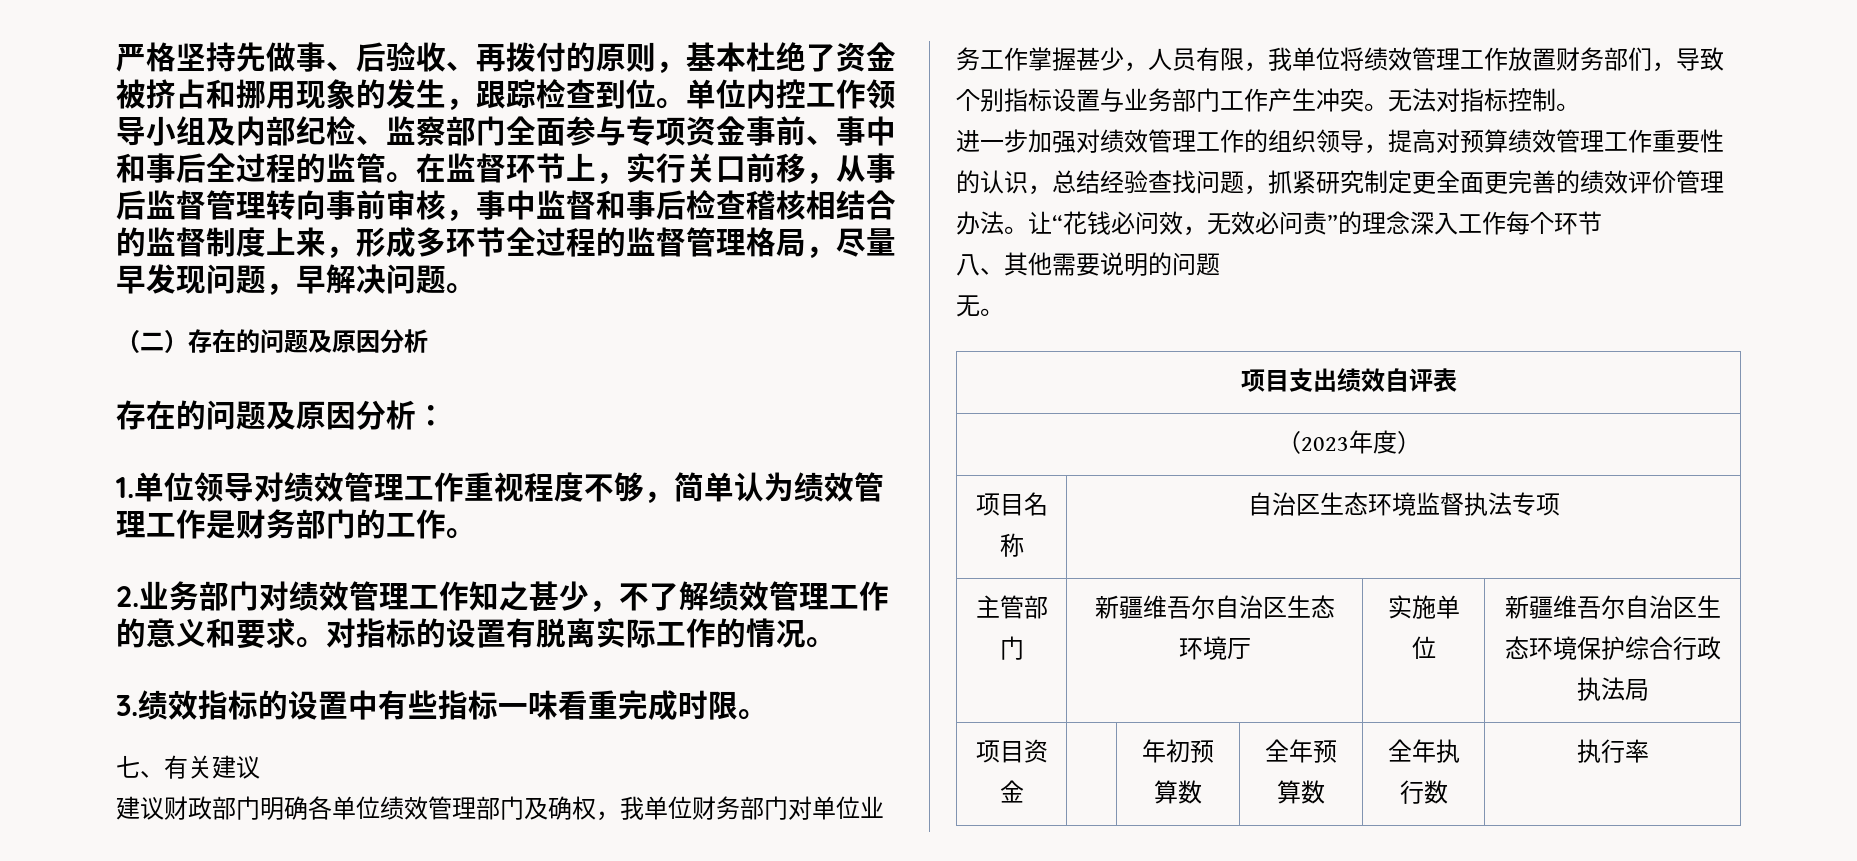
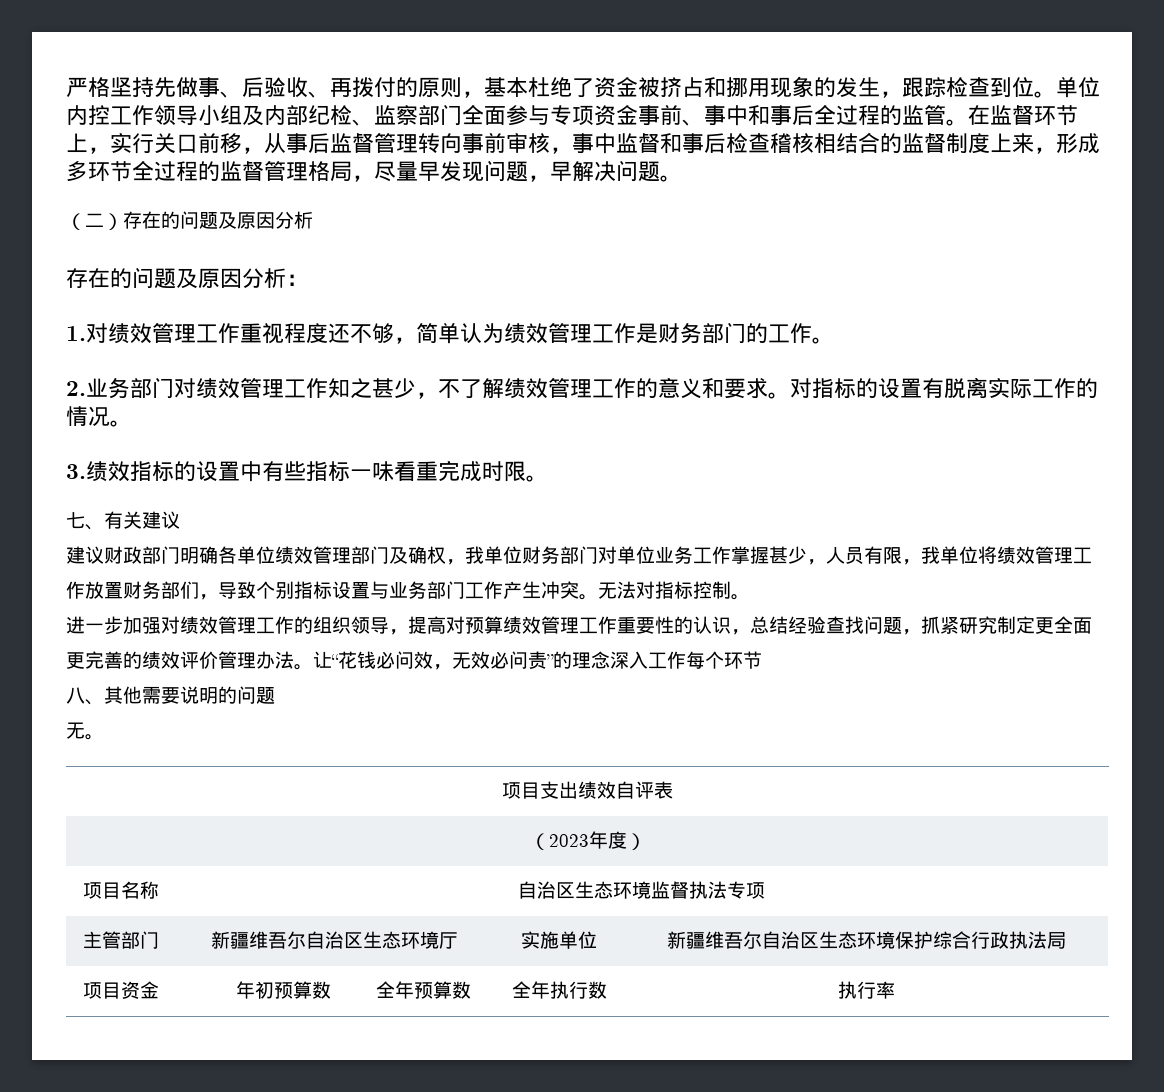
- 1.单位领导对绩效管理工作重视程度不够，简单认为绩效管理工作是财务部门的工作。
+ 1.对绩效管理工作重视程度还不够，简单认为绩效管理工作是财务部门的工作。

